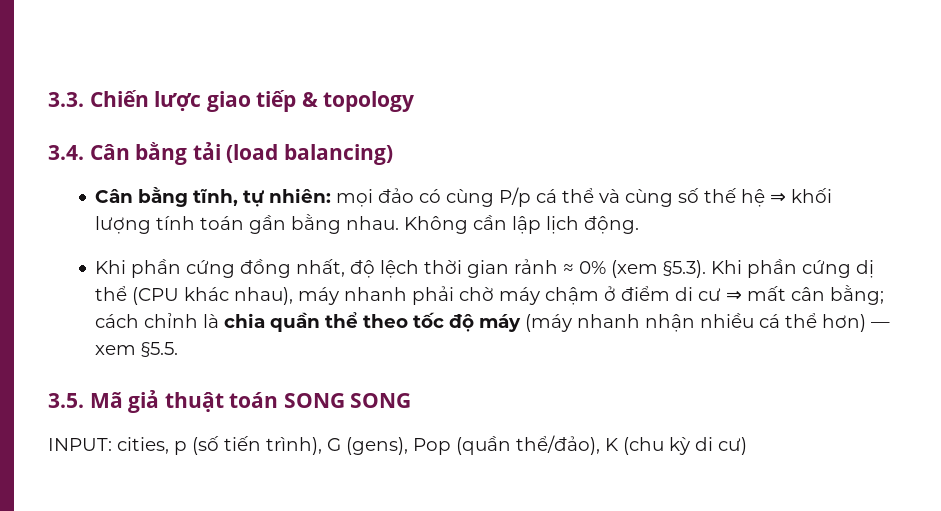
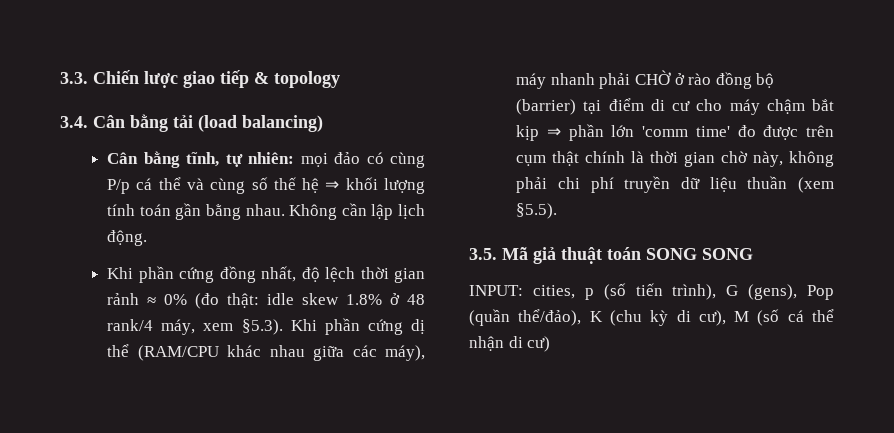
- Khi phần cứng đồng nhất, độ lệch thời gian rảnh ≈ 0% (xem §5.3). Khi phần cứng dị thể (CPU khác nhau), máy nhanh phải chờ máy chậm ở điểm di cư ⇒ mất cân bằng; cách chỉnh là chia quần thể theo tốc độ máy (máy nhanh nhận nhiều cá thể hơn) — xem §5.5.
+ Khi phần cứng đồng nhất, độ lệch thời gian rảnh ≈ 0% (đo thật: idle skew 1.8% ở 48 rank/4 máy, xem §5.3). Khi phần cứng dị thể (RAM/CPU khác nhau giữa các máy), máy nhanh phải CHỜ ở rào đồng bộ (barrier) tại điểm di cư cho máy chậm bắt kịp ⇒ phần lớn 'comm time' đo được trên cụm thật chính là thời gian chờ này, không phải chi phí truyền dữ liệu thuần (xem §5.5).
- INPUT: cities, p (số tiến trình), G (gens), Pop (quần thể/đảo), K (chu kỳ di cư)
+ INPUT: cities, p (số tiến trình), G (gens), Pop (quần thể/đảo), K (chu kỳ di cư), M (số cá thể nhận di cư)

